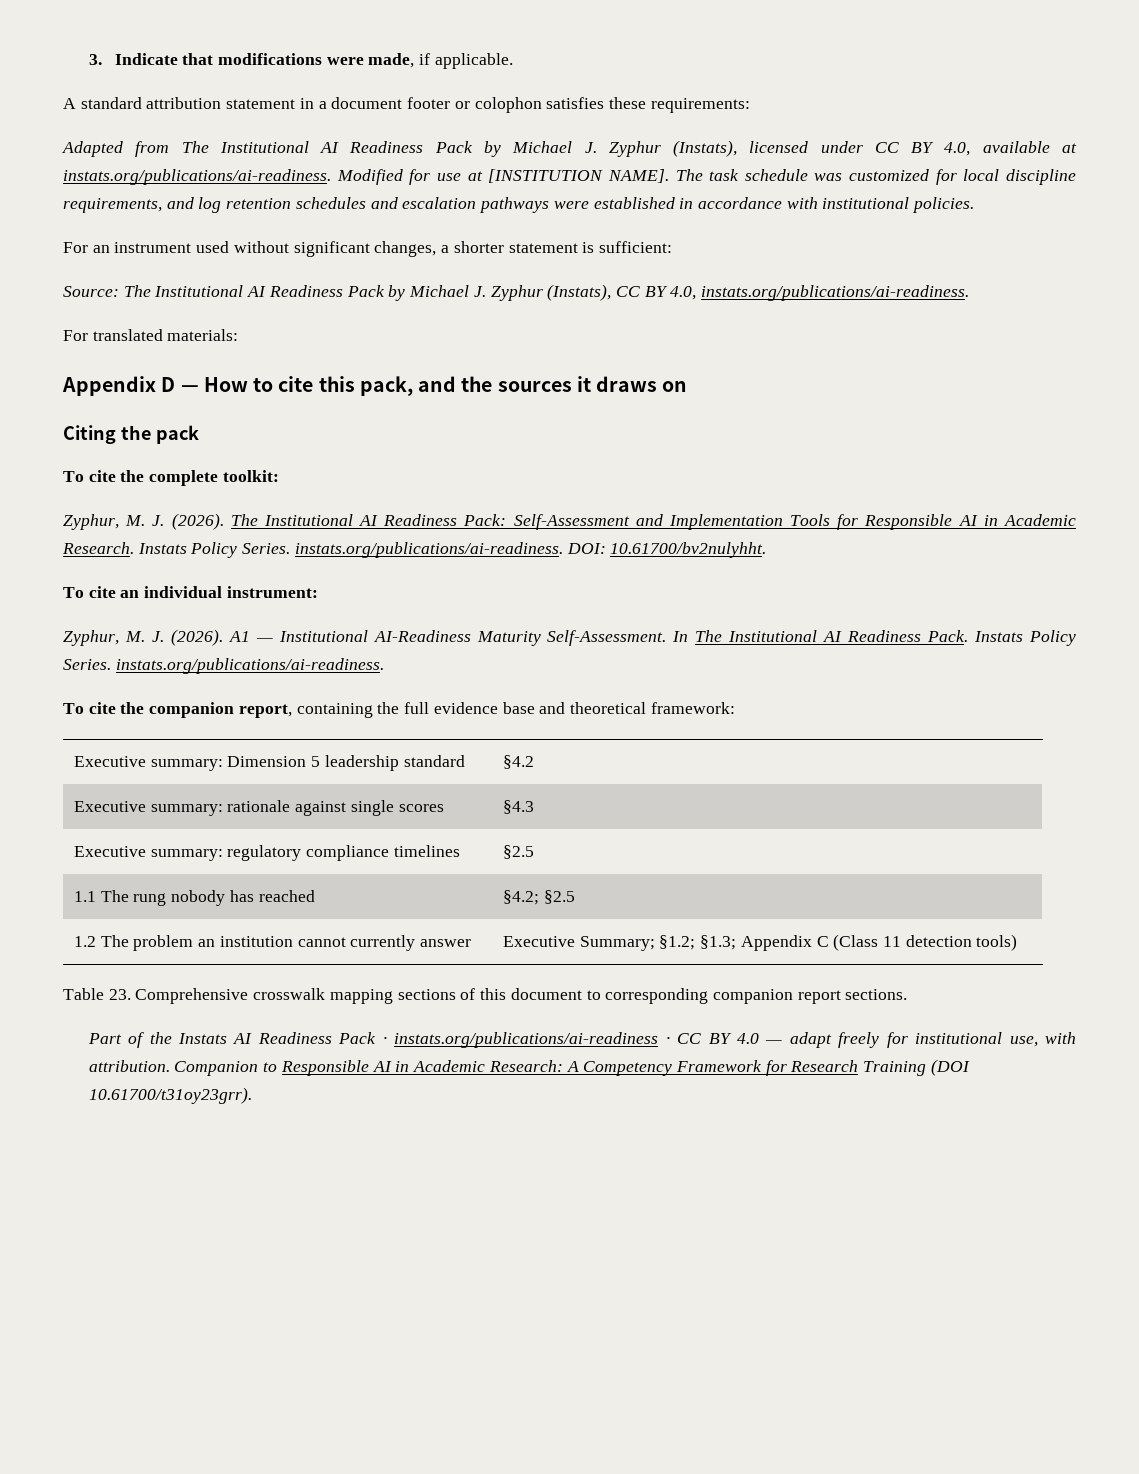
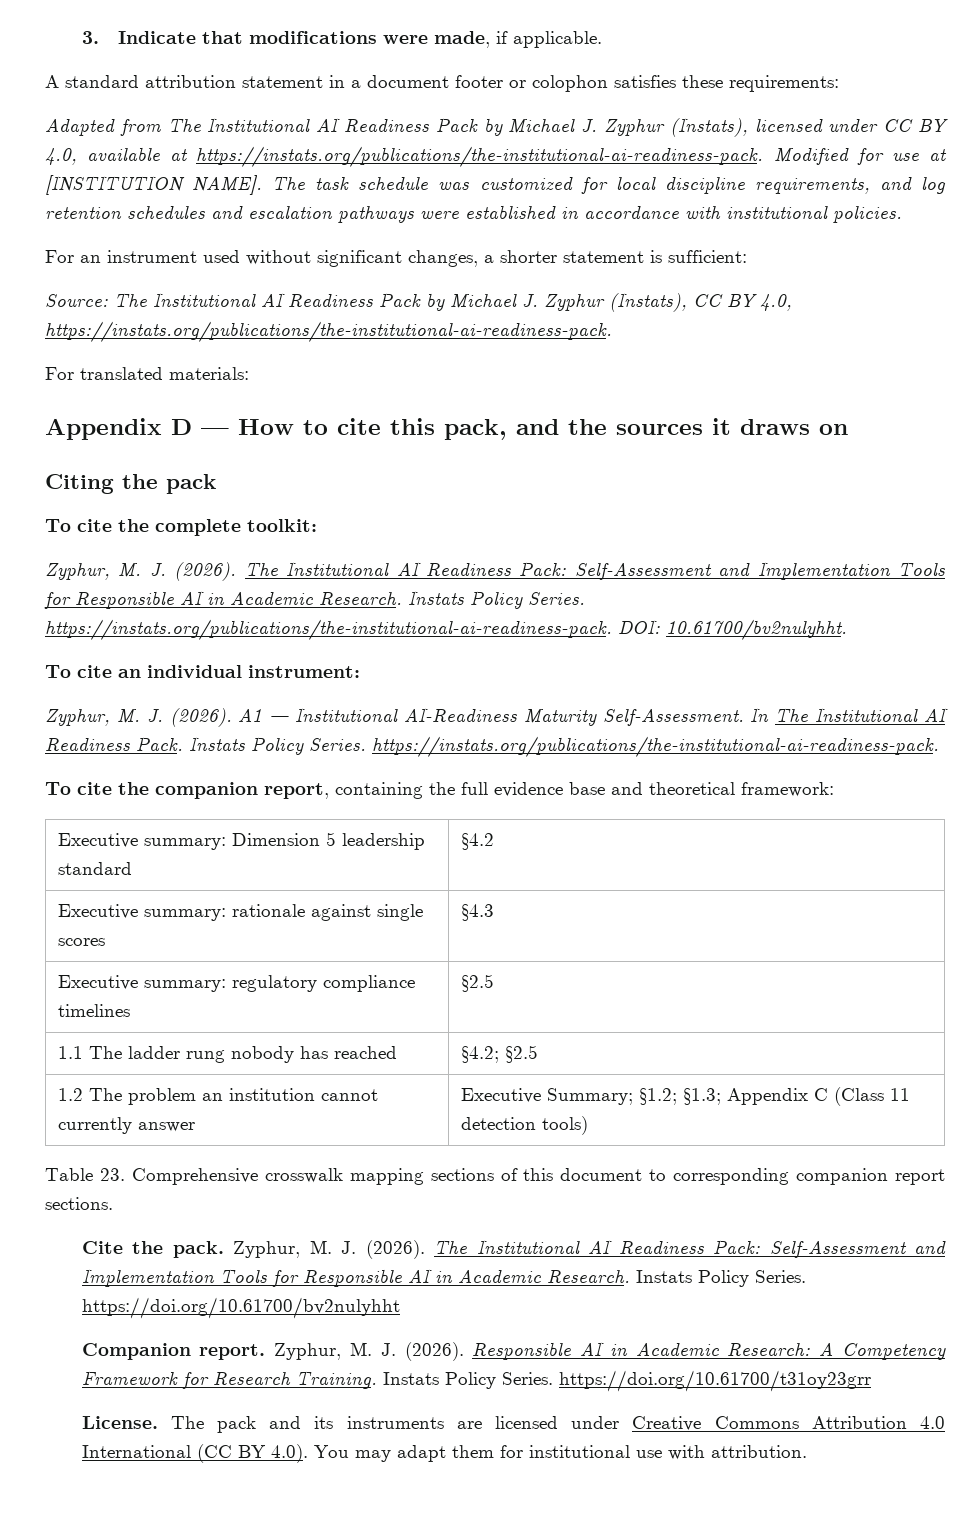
- Adapted from The Institutional AI Readiness Pack by Michael J. Zyphur (Instats), licensed under CC BY 4.0, available at instats.org/publications/ai-readiness. Modified for use at [INSTITUTION NAME].
+ Adapted from The Institutional AI Readiness Pack by Michael J. Zyphur (Instats), licensed under CC BY 4.0, available at https://instats.org/publications/the-institutional-ai-readiness-pack. Modified for use at [INSTITUTION NAME].
- Source: The Institutional AI Readiness Pack by Michael J. Zyphur (Instats), CC BY 4.0, instats.org/publications/ai-readiness.
+ Source: The Institutional AI Readiness Pack by Michael J. Zyphur (Instats), CC BY 4.0, https://instats.org/publications/the-institutional-ai-readiness-pack.
- Instats Policy Series. instats.org/publications/ai-readiness. DOI: 10.61700/bv2nulyhht.
+ Instats Policy Series. https://instats.org/publications/the-institutional-ai-readiness-pack. DOI: 10.61700/bv2nulyhht.
- In The Institutional AI Readiness Pack. Instats Policy Series. instats.org/publications/ai-readiness.
+ In The Institutional AI Readiness Pack. Instats Policy Series. https://instats.org/publications/the-institutional-ai-readiness-pack.
- 1.1 The rung nobody has reached | §4.2; §2.5
+ 1.1 The ladder rung nobody has reached | §4.2; §2.5
- Part of the Instats AI Readiness Pack · instats.org/publications/ai-readiness · CC BY 4.0 — adapt freely for institutional use, with attribution. Companion to Responsible AI in Academic Research: A Competency Framework for Research Training (DOI 10.61700/t31oy23grr).
+ Cite the pack. Zyphur, M. J. (2026). The Institutional AI Readiness Pack: Self-Assessment and Implementation Tools for Responsible AI in Academic Research. Instats Policy Series. https://doi.org/10.61700/bv2nulyhht
+ Companion report. Zyphur, M. J. (2026). Responsible AI in Academic Research: A Competency Framework for Research Training. Instats Policy Series. https://doi.org/10.61700/t31oy23grr
+ License. The pack and its instruments are licensed under Creative Commons Attribution 4.0 International (CC BY 4.0). You may adapt them for institutional use with attribution.

